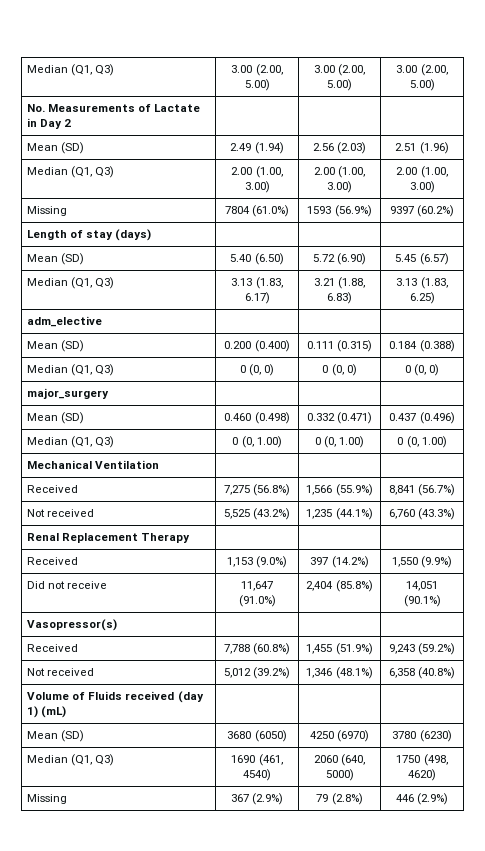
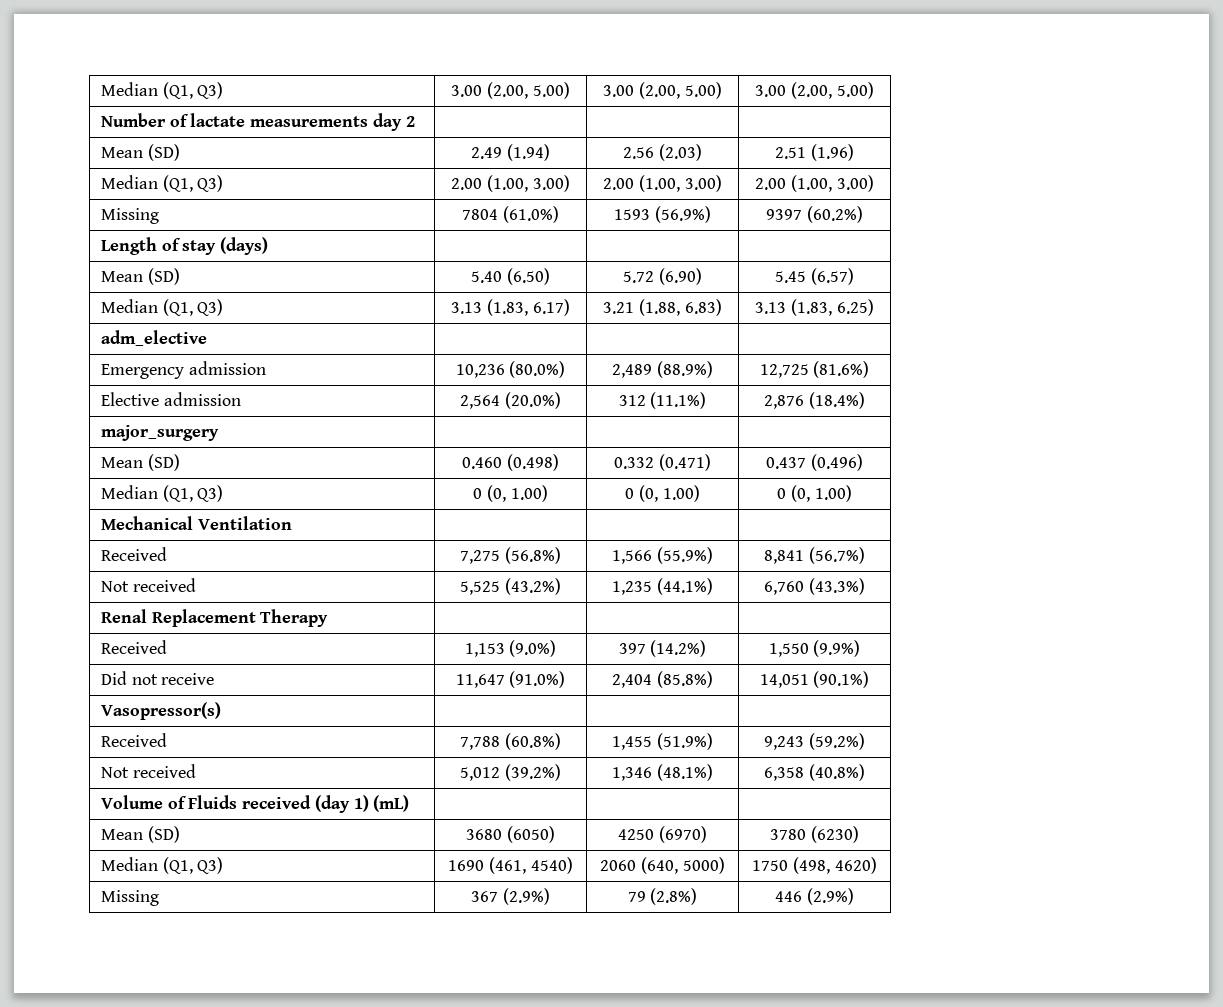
- No. Measurements of Lactate in Day 2 | | |
+ Number of lactate measurements day 2 | | |
- Mean (SD) | 0.200 (0.400) | 0.111 (0.315) | 0.184 (0.388)
- Median (Q1, Q3) | 0 (0, 0) | 0 (0, 0) | 0 (0, 0)
+ Emergency admission | 10,236 (80.0%) | 2,489 (88.9%) | 12,725 (81.6%)
+ Elective admission | 2,564 (20.0%) | 312 (11.1%) | 2,876 (18.4%)

